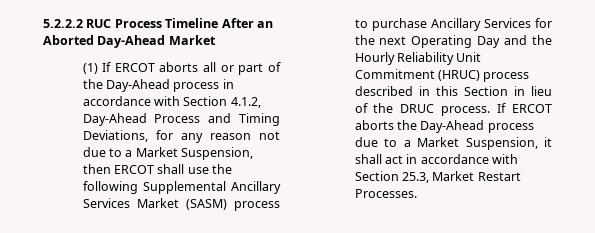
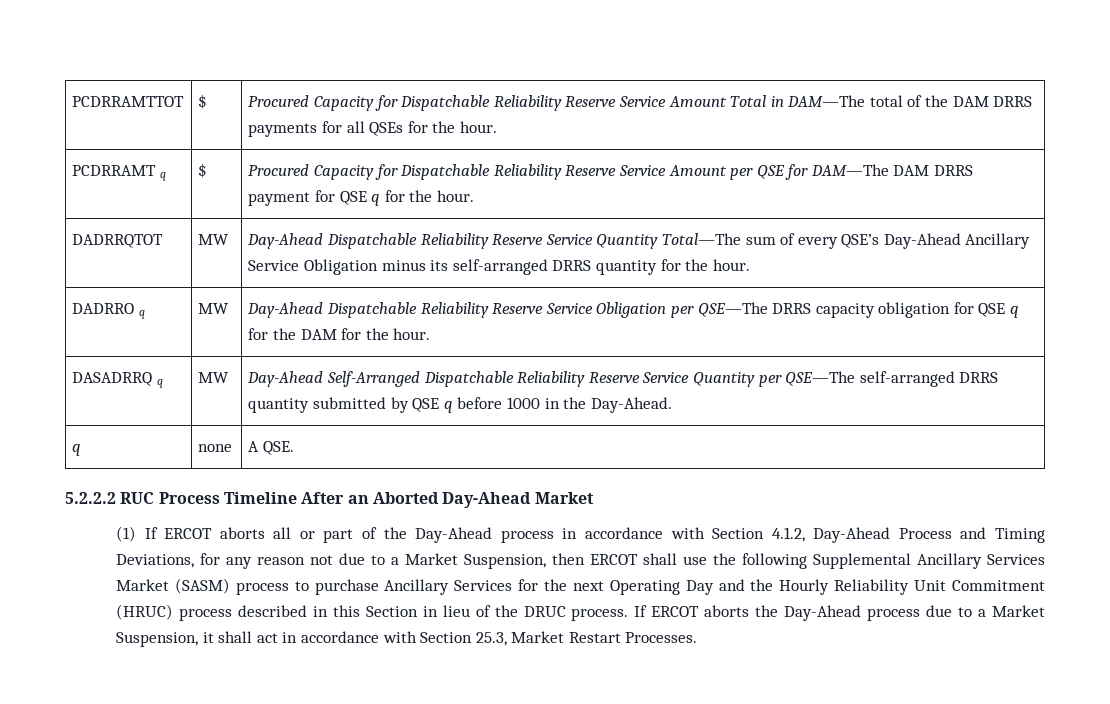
+ PCDRRAMTTOT | $ | Procured Capacity for Dispatchable Reliability Reserve Service Amount Total in DAM—The total of the DAM DRRS payments for all QSEs for the hour.
+ PCDRRAMT q | $ | Procured Capacity for Dispatchable Reliability Reserve Service Amount per QSE for DAM—The DAM DRRS payment for QSE q for the hour.
+ DADRRQTOT | MW | Day-Ahead Dispatchable Reliability Reserve Service Quantity Total—The sum of every QSE’s Day-Ahead Ancillary Service Obligation minus its self-arranged DRRS quantity for the hour.
+ DADRRO q | MW | Day-Ahead Dispatchable Reliability Reserve Service Obligation per QSE—The DRRS capacity obligation for QSE q for the DAM for the hour.
+ DASADRRQ q | MW | Day-Ahead Self-Arranged Dispatchable Reliability Reserve Service Quantity per QSE—The self-arranged DRRS quantity submitted by QSE q before 1000 in the Day-Ahead.
+ q | none | A QSE.

